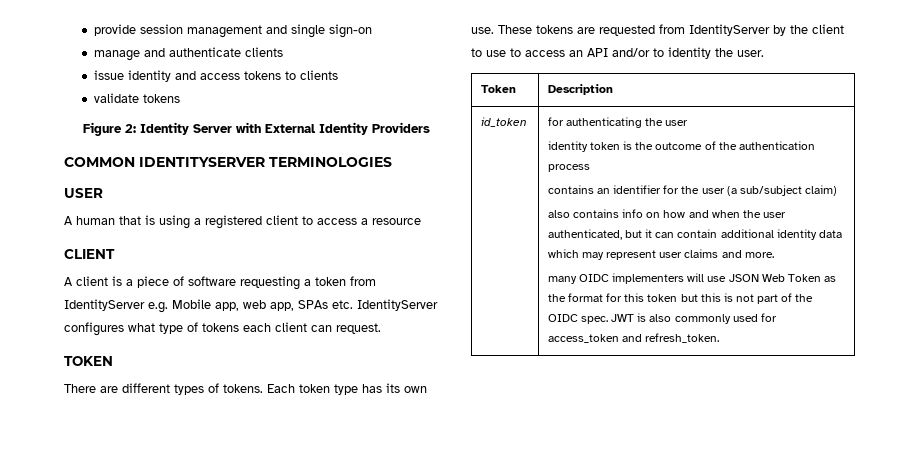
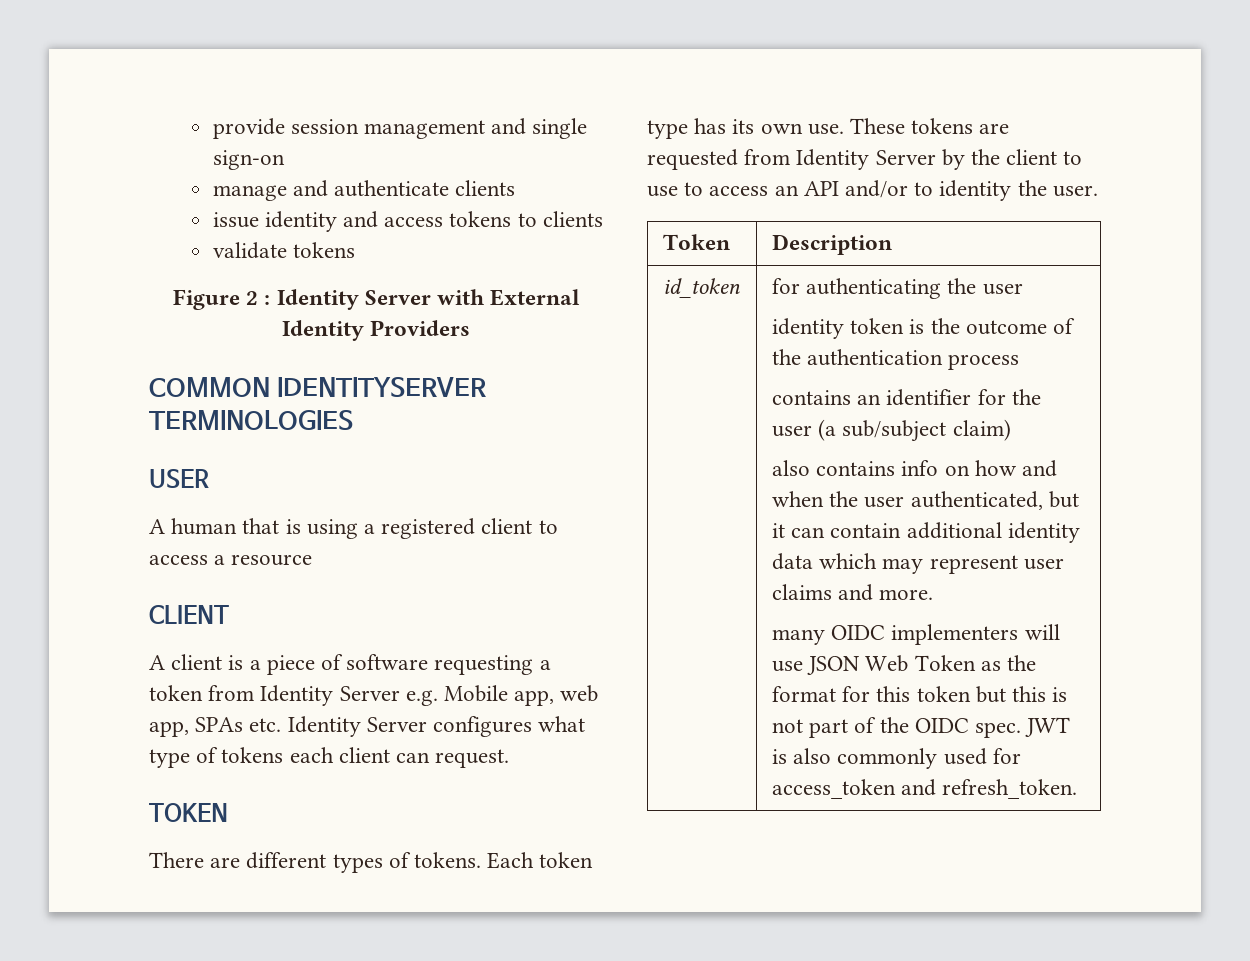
- Figure 2: Identity Server with External Identity Providers
+ Figure 2 : Identity Server with External Identity Providers
- A client is a piece of software requesting a token from IdentityServer e.g. Mobile app, web app, SPAs etc. IdentityServer configures what type of tokens each client can request.
+ A client is a piece of software requesting a token from Identity Server e.g. Mobile app, web app, SPAs etc. Identity Server configures what type of tokens each client can request.
- These tokens are requested from IdentityServer by the client to use to access an API and/or to identity the user.
+ These tokens are requested from Identity Server by the client to use to access an API and/or to identity the user.

